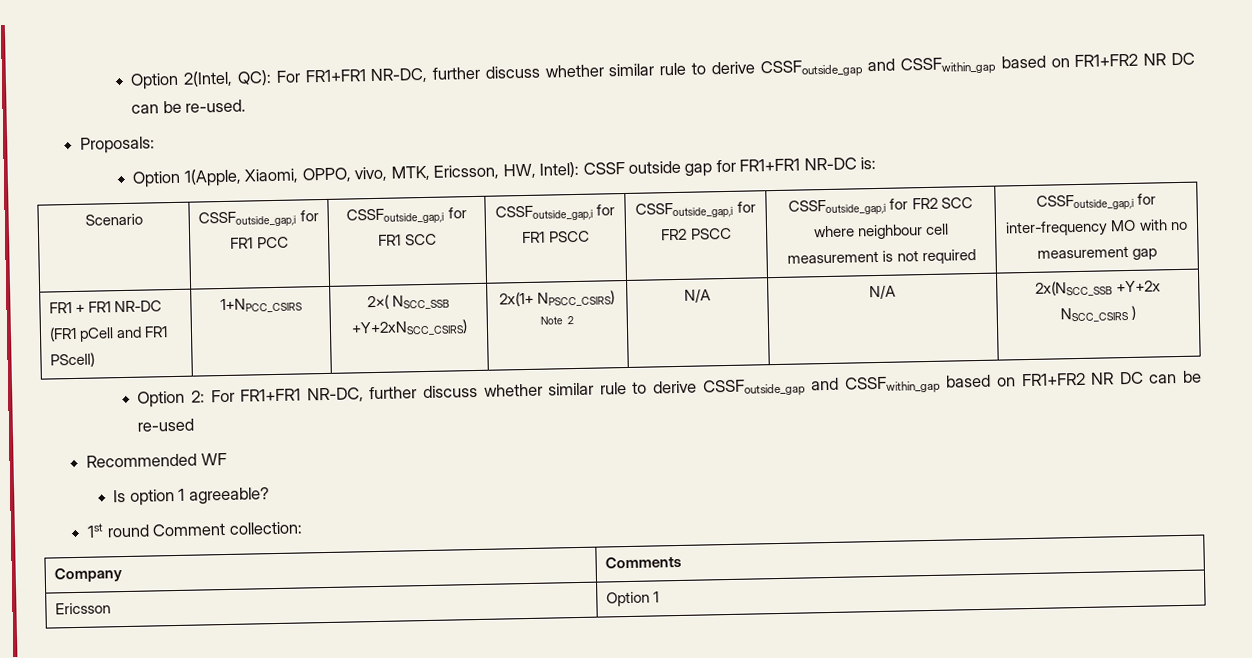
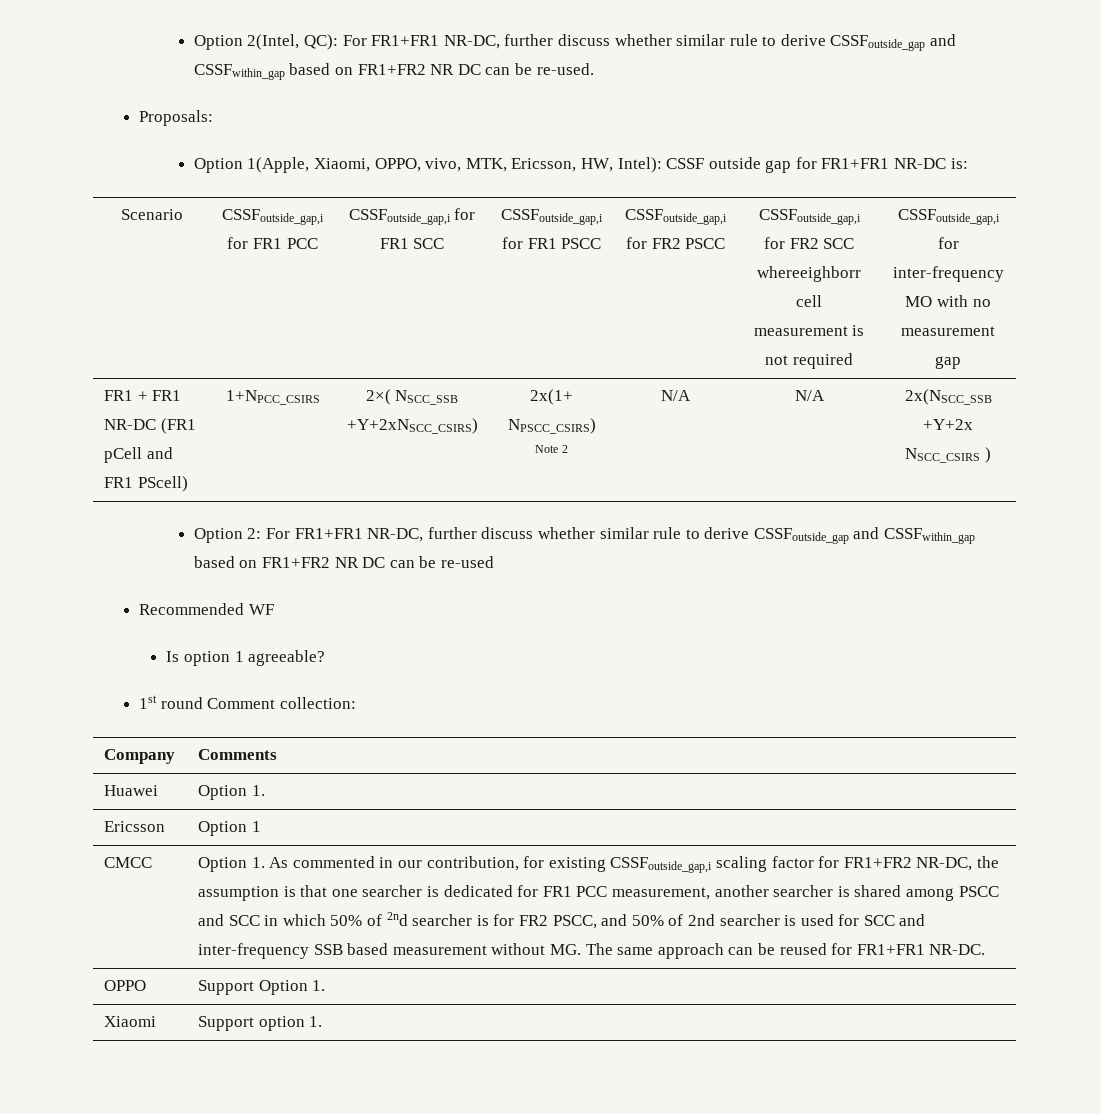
- Scenario | CSSFoutside_gap,i for FR1 PCC | CSSFoutside_gap,i for FR1 SCC | CSSFoutside_gap,i for FR1 PSCC | CSSFoutside_gap,i for FR2 PSCC | CSSFoutside_gap,i for FR2 SCC where neighbour cell measurement is not required | CSSFoutside_gap,i for inter-frequency MO with no measurement gap
+ Scenario | CSSFoutside_gap,i for FR1 PCC | CSSFoutside_gap,i for FR1 SCC | CSSFoutside_gap,i for FR1 PSCC | CSSFoutside_gap,i for FR2 PSCC | CSSFoutside_gap,i for FR2 SCC whereeighborr cell measurement is not required | CSSFoutside_gap,i for inter-frequency MO with no measurement gap
+ Huawei | Option 1.
+ CMCC | Option 1. As commented in our contribution, for existing CSSFoutside_gap,i scaling factor for FR1+FR2 NR-DC, the assumption is that one searcher is dedicated for FR1 PCC measurement, another searcher is shared among PSCC and SCC in which 50% of 2nd searcher is for FR2 PSCC, and 50% of 2nd searcher is used for SCC and inter-frequency SSB based measurement without MG. The same approach can be reused for FR1+FR1 NR-DC.
+ OPPO | Support Option 1.
+ Xiaomi | Support option 1.

